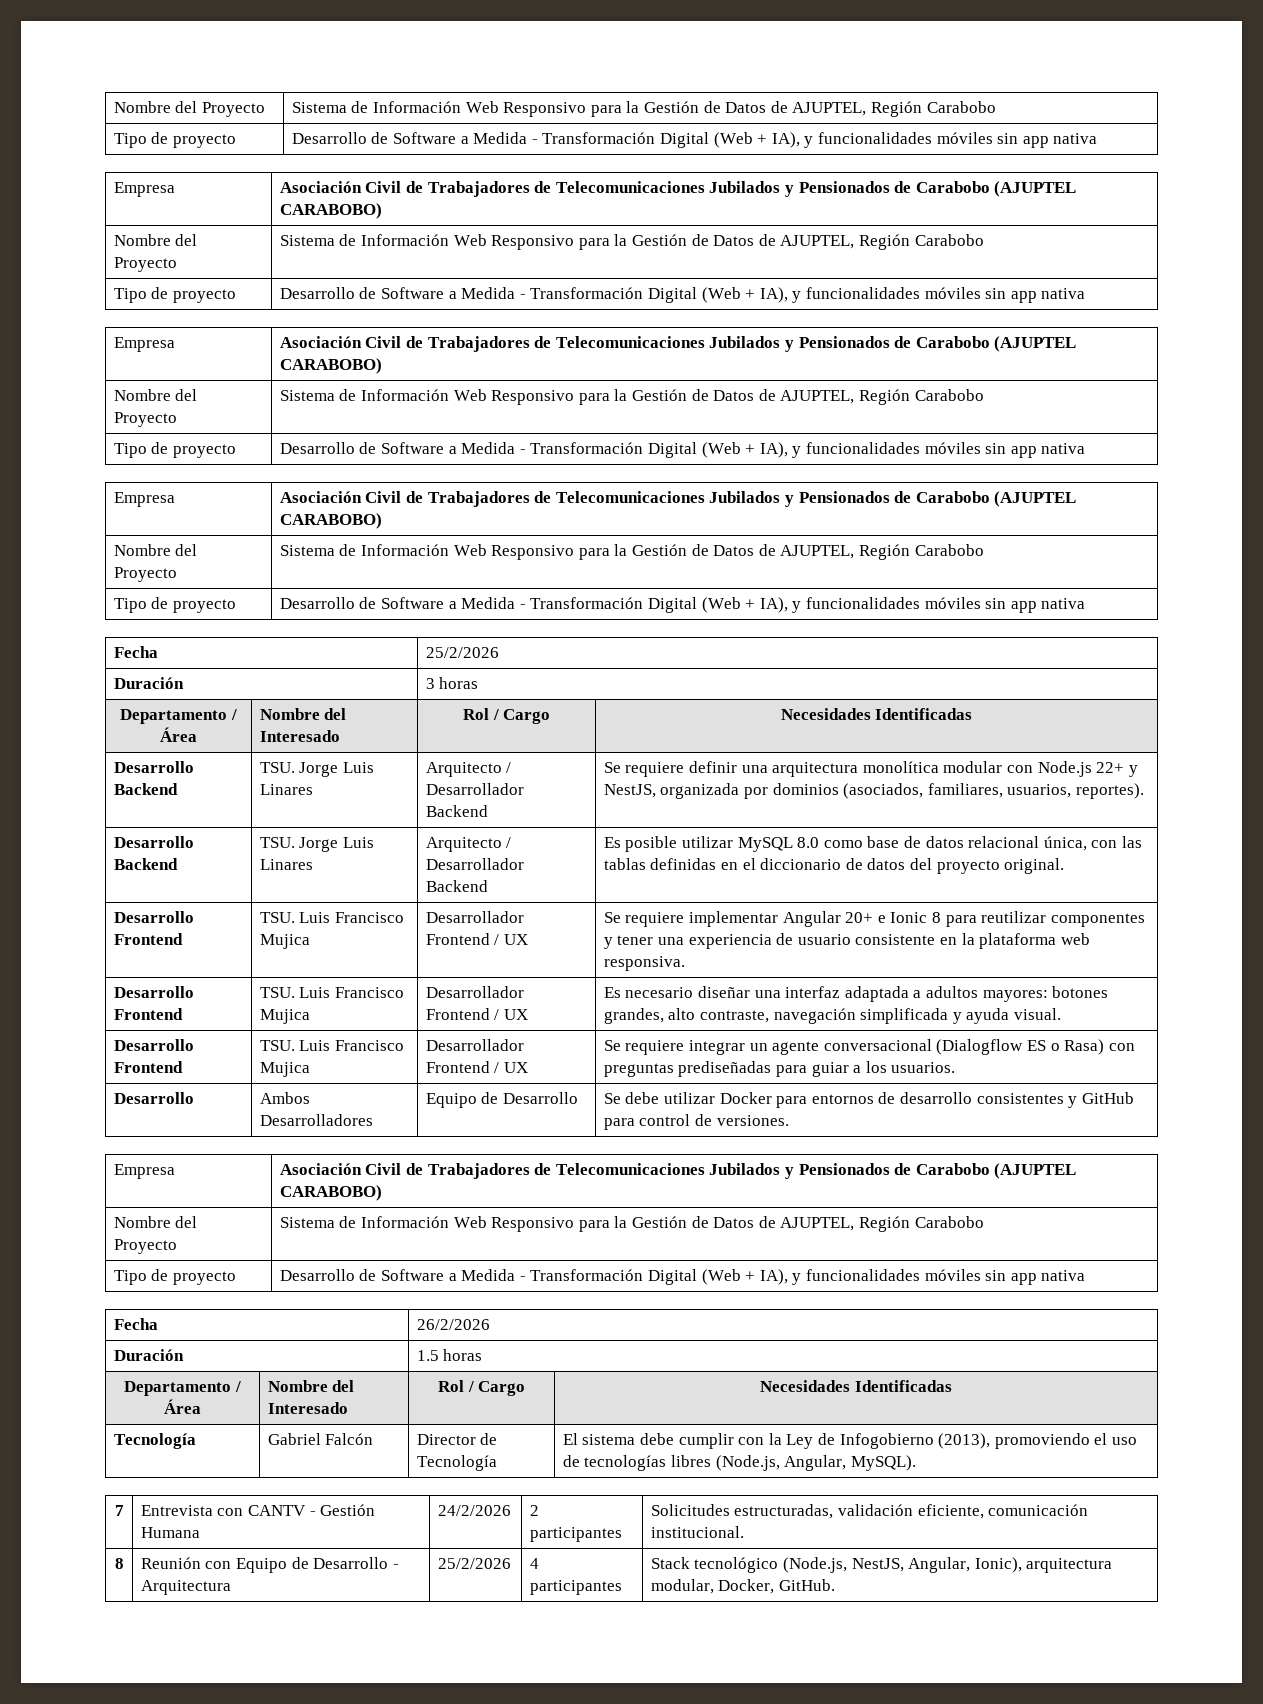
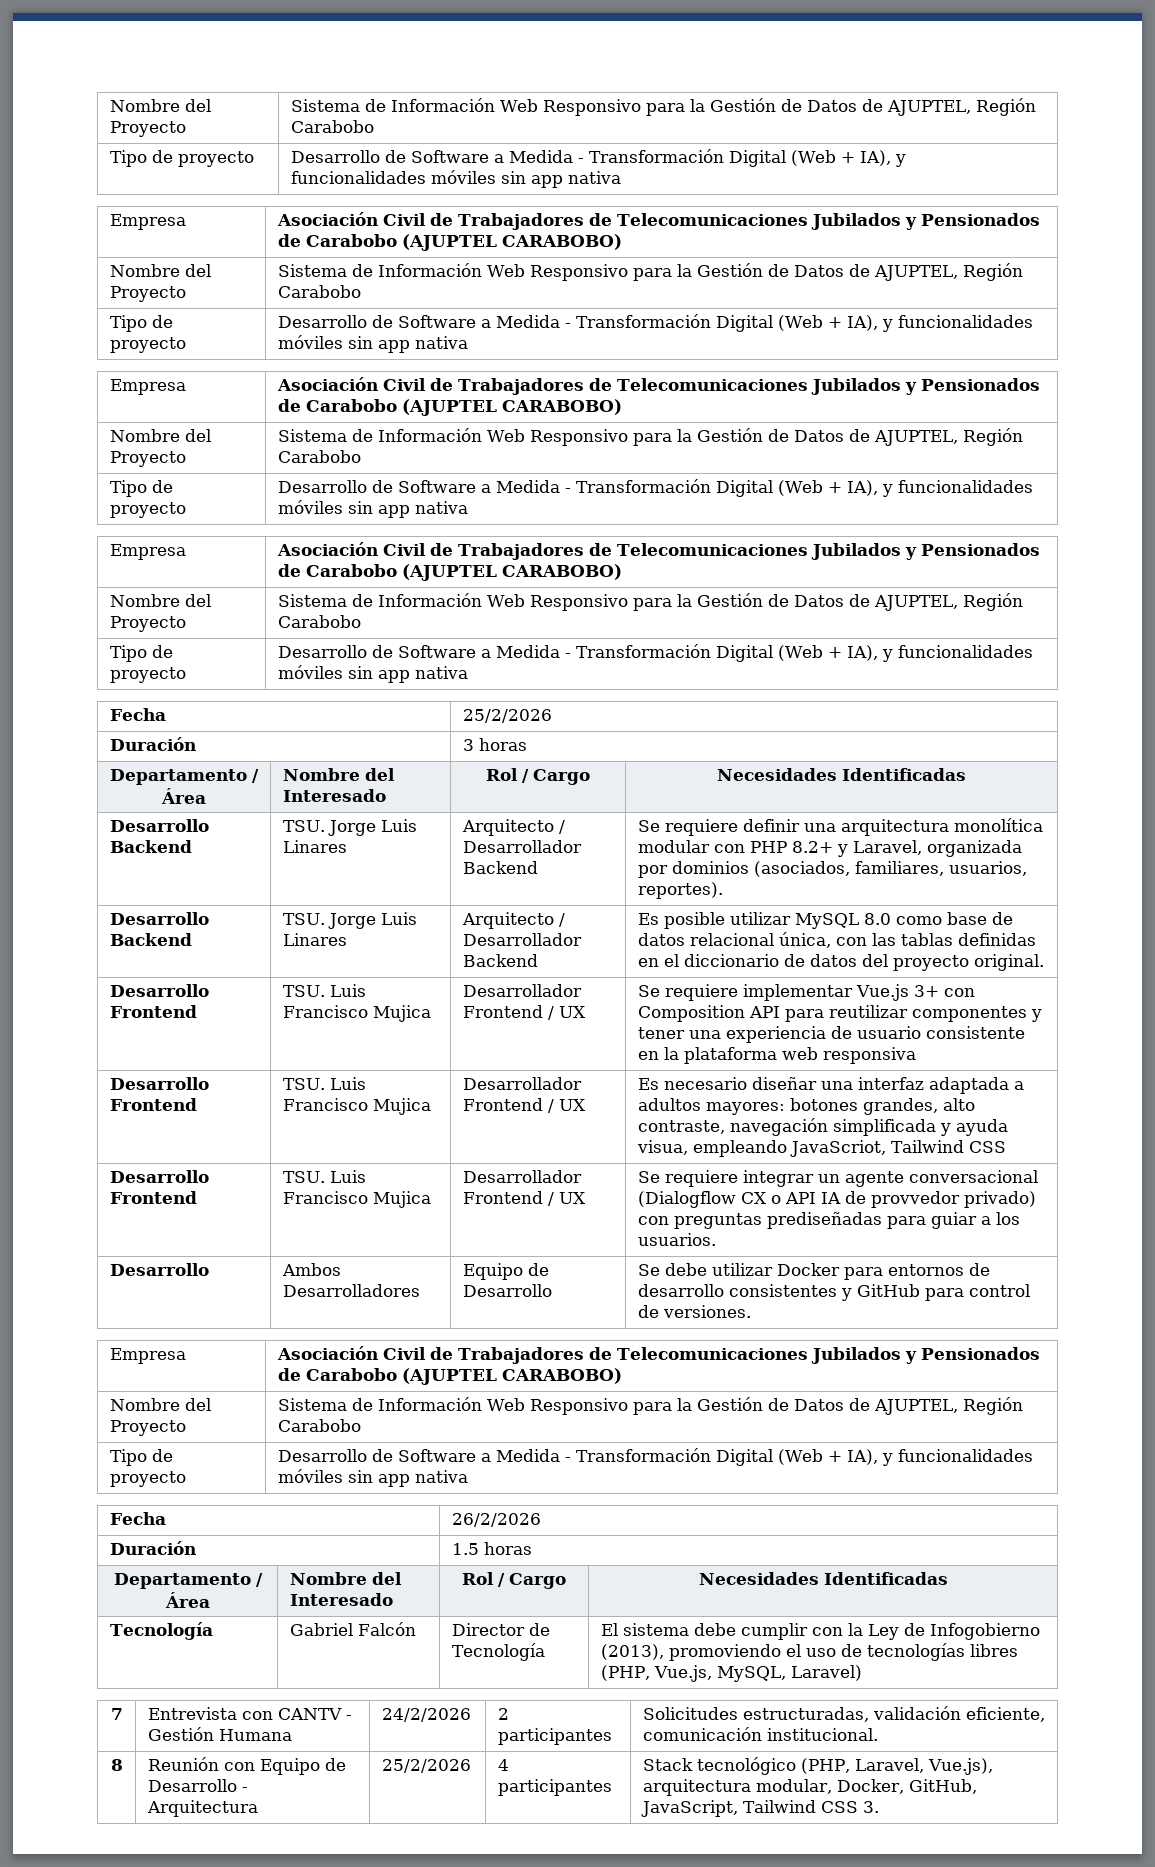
- Desarrollo Backend | TSU. Jorge Luis Linares | Arquitecto / Desarrollador Backend | Se requiere definir una arquitectura monolítica modular con Node.js 22+ y NestJS, organizada por dominios (asociados, familiares, usuarios, reportes).
+ Desarrollo Backend | TSU. Jorge Luis Linares | Arquitecto / Desarrollador Backend | Se requiere definir una arquitectura monolítica modular con PHP 8.2+ y Laravel, organizada por dominios (asociados, familiares, usuarios, reportes).
- Desarrollo Frontend | TSU. Luis Francisco Mujica | Desarrollador Frontend / UX | Se requiere implementar Angular 20+ e Ionic 8 para reutilizar componentes y tener una experiencia de usuario consistente en la plataforma web responsiva.
+ Desarrollo Frontend | TSU. Luis Francisco Mujica | Desarrollador Frontend / UX | Se requiere implementar Vue.js 3+ con Composition API para reutilizar componentes y tener una experiencia de usuario consistente en la plataforma web responsiva
- Desarrollo Frontend | TSU. Luis Francisco Mujica | Desarrollador Frontend / UX | Es necesario diseñar una interfaz adaptada a adultos mayores: botones grandes, alto contraste, navegación simplificada y ayuda visual.
+ Desarrollo Frontend | TSU. Luis Francisco Mujica | Desarrollador Frontend / UX | Es necesario diseñar una interfaz adaptada a adultos mayores: botones grandes, alto contraste, navegación simplificada y ayuda visua, empleando JavaScriot, Tailwind CSS
- Desarrollo Frontend | TSU. Luis Francisco Mujica | Desarrollador Frontend / UX | Se requiere integrar un agente conversacional (Dialogflow ES o Rasa) con preguntas prediseñadas para guiar a los usuarios.
+ Desarrollo Frontend | TSU. Luis Francisco Mujica | Desarrollador Frontend / UX | Se requiere integrar un agente conversacional (Dialogflow CX o API IA de provvedor privado) con preguntas prediseñadas para guiar a los usuarios.
- Tecnología | Gabriel Falcón | Director de Tecnología | El sistema debe cumplir con la Ley de Infogobierno (2013), promoviendo el uso de tecnologías libres (Node.js, Angular, MySQL).
+ Tecnología | Gabriel Falcón | Director de Tecnología | El sistema debe cumplir con la Ley de Infogobierno (2013), promoviendo el uso de tecnologías libres (PHP, Vue.js, MySQL, Laravel)
- 8 | Reunión con Equipo de Desarrollo - Arquitectura | 25/2/2026 | 4 participantes | Stack tecnológico (Node.js, NestJS, Angular, Ionic), arquitectura modular, Docker, GitHub.
+ 8 | Reunión con Equipo de Desarrollo - Arquitectura | 25/2/2026 | 4 participantes | Stack tecnológico (PHP, Laravel, Vue.js), arquitectura modular, Docker, GitHub, JavaScript, Tailwind CSS 3.

